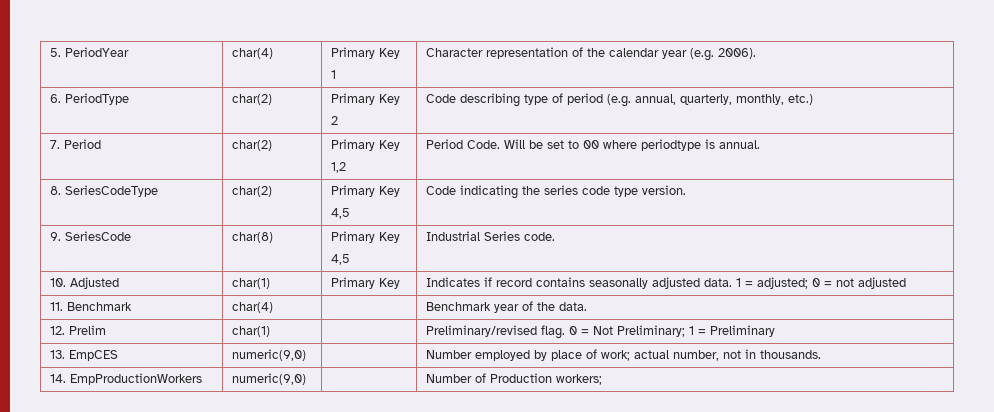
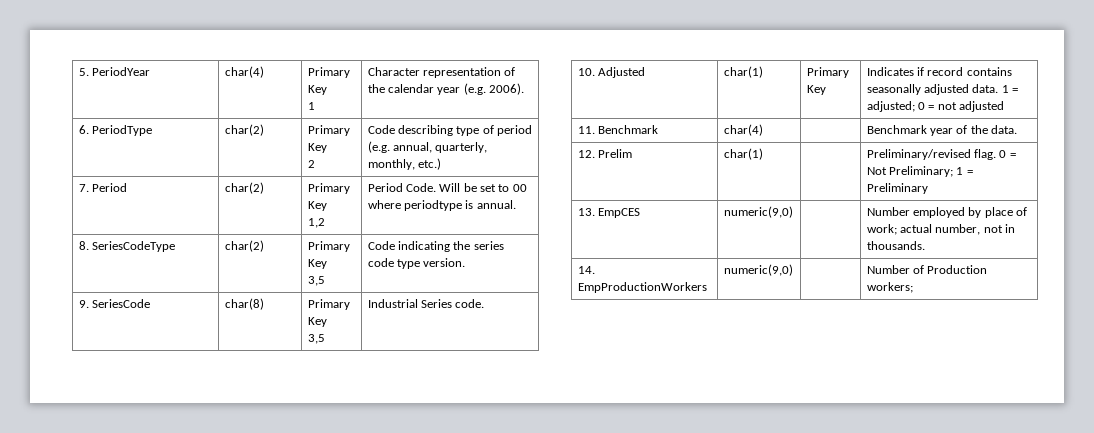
  8. SeriesCodeType | char(2) | Primary Key
- 4,5 | Code indicating the series code type version.
+ 3,5 | Code indicating the series code type version.
  9. SeriesCode | char(8) | Primary Key
- 4,5 | Industrial Series code.
+ 3,5 | Industrial Series code.

